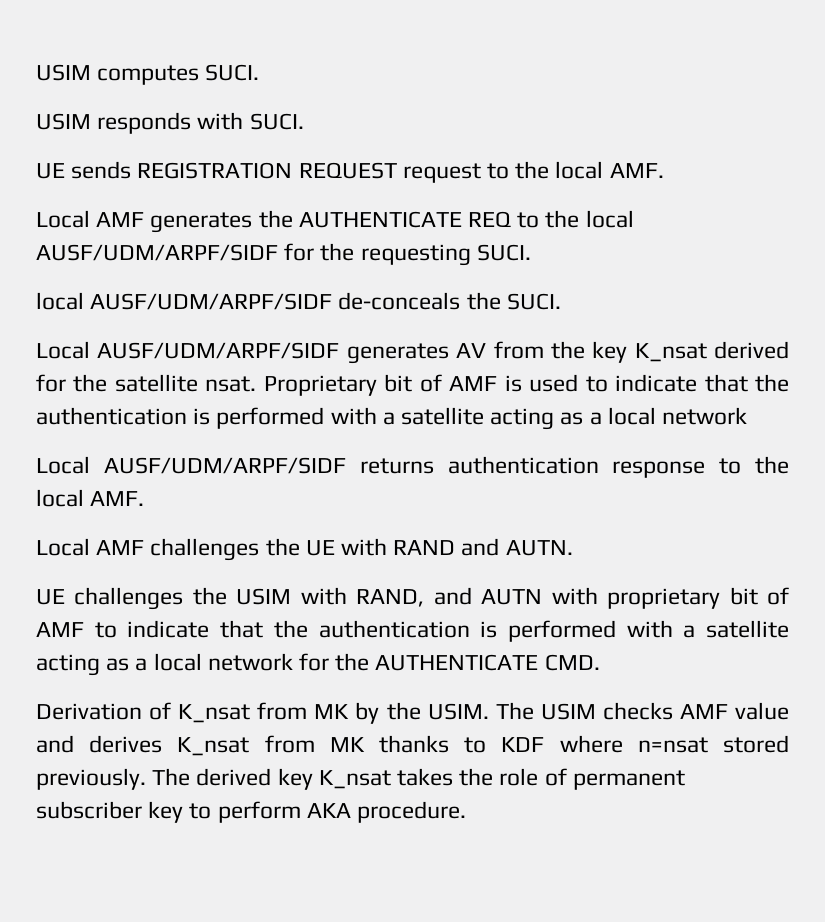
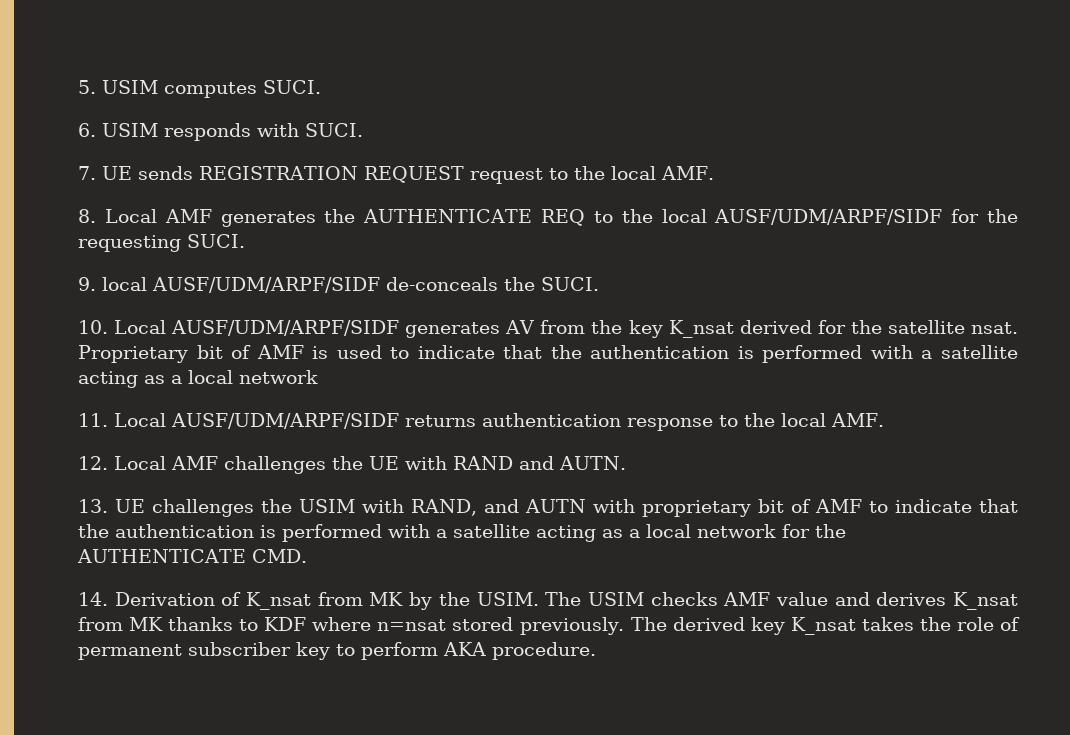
- USIM computes SUCI.
+ 5. USIM computes SUCI.
- USIM responds with SUCI.
+ 6. USIM responds with SUCI.
- UE sends REGISTRATION REQUEST request to the local AMF.
+ 7. UE sends REGISTRATION REQUEST request to the local AMF.
- Local AMF generates the AUTHENTICATE REQ to the local AUSF/UDM/ARPF/SIDF for the requesting SUCI.
+ 8. Local AMF generates the AUTHENTICATE REQ to the local AUSF/UDM/ARPF/SIDF for the requesting SUCI.
- local AUSF/UDM/ARPF/SIDF de-conceals the SUCI.
+ 9. local AUSF/UDM/ARPF/SIDF de-conceals the SUCI.
- Local AUSF/UDM/ARPF/SIDF generates AV from the key K_nsat derived for the satellite nsat.
+ 10. Local AUSF/UDM/ARPF/SIDF generates AV from the key K_nsat derived for the satellite nsat.
- Local AUSF/UDM/ARPF/SIDF returns authentication response to the local AMF.
+ 11. Local AUSF/UDM/ARPF/SIDF returns authentication response to the local AMF.
- Local AMF challenges the UE with RAND and AUTN.
+ 12. Local AMF challenges the UE with RAND and AUTN.
- UE challenges the USIM with RAND, and AUTN with proprietary bit of AMF to indicate that the authentication is performed with a satellite acting as a local network for the AUTHENTICATE CMD.
+ 13. UE challenges the USIM with RAND, and AUTN with proprietary bit of AMF to indicate that the authentication is performed with a satellite acting as a local network for the AUTHENTICATE CMD.
- Derivation of K_nsat from MK by the USIM.
+ 14. Derivation of K_nsat from MK by the USIM.

